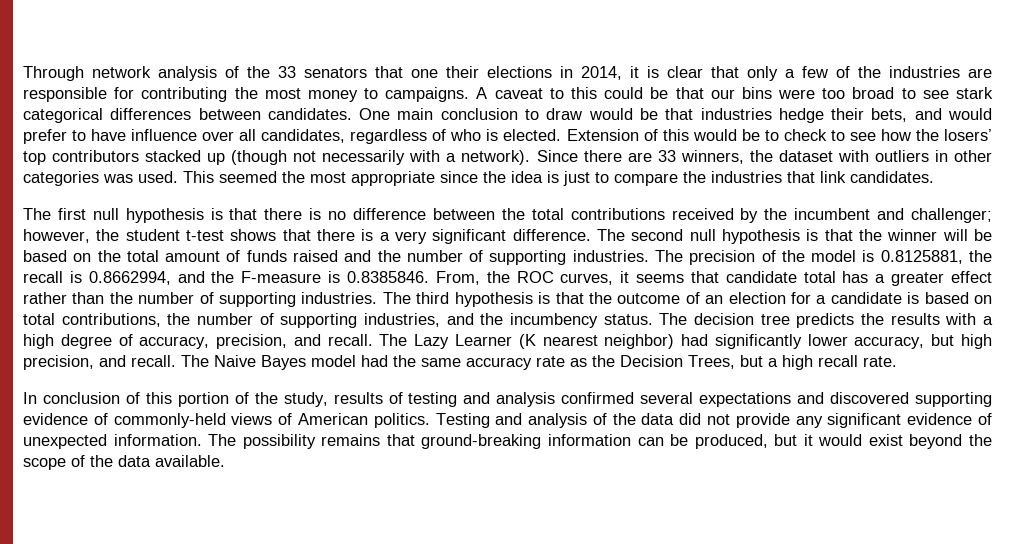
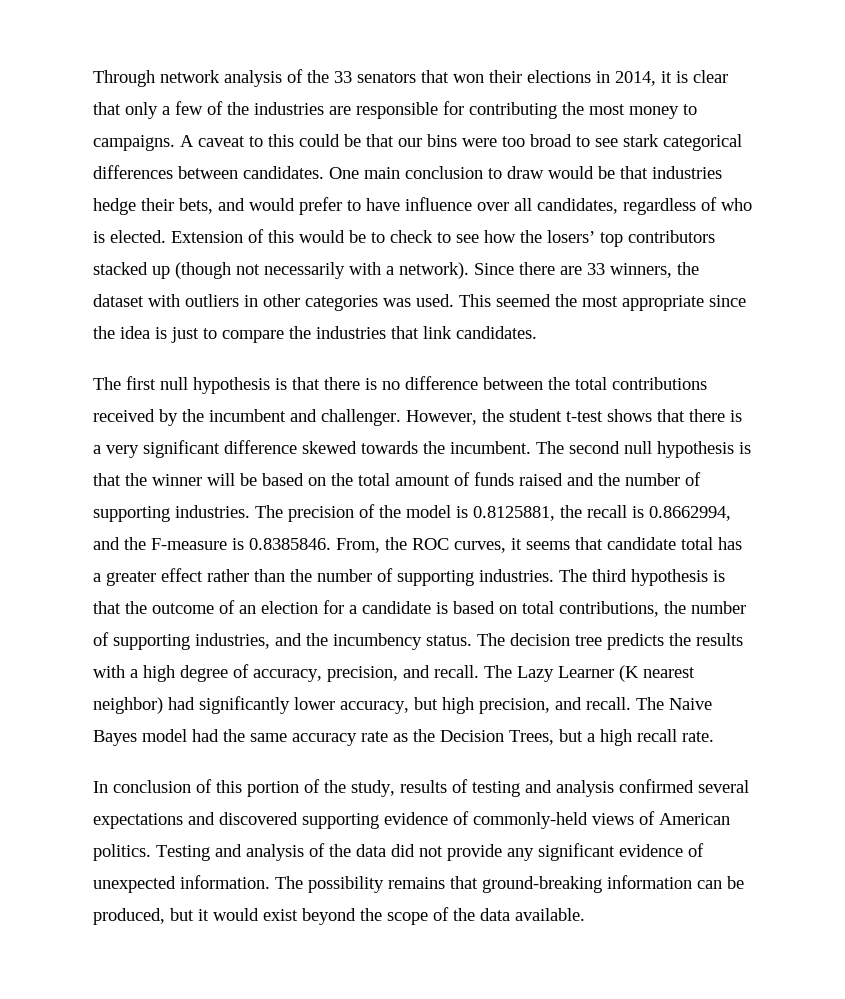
- Through network analysis of the 33 senators that one their elections in 2014, it is clear that only a few of the industries are responsible for contributing the most money to campaigns.
+ Through network analysis of the 33 senators that won their elections in 2014, it is clear that only a few of the industries are responsible for contributing the most money to campaigns.
- The first null hypothesis is that there is no difference between the total contributions received by the incumbent and challenger; however, the student t-test shows that there is a very significant difference.
+ The first null hypothesis is that there is no difference between the total contributions received by the incumbent and challenger. However, the student t-test shows that there is a very significant difference skewed towards the incumbent.

